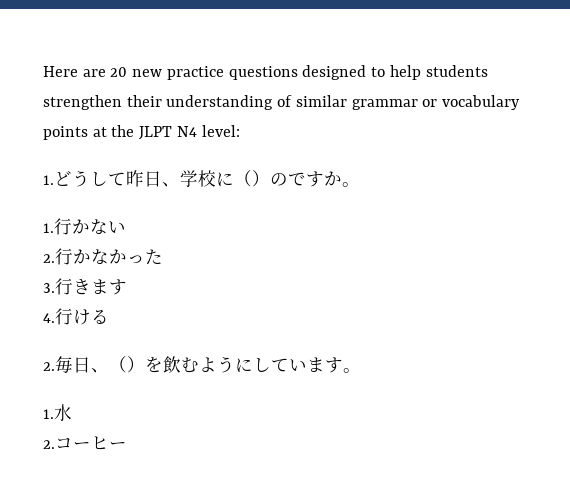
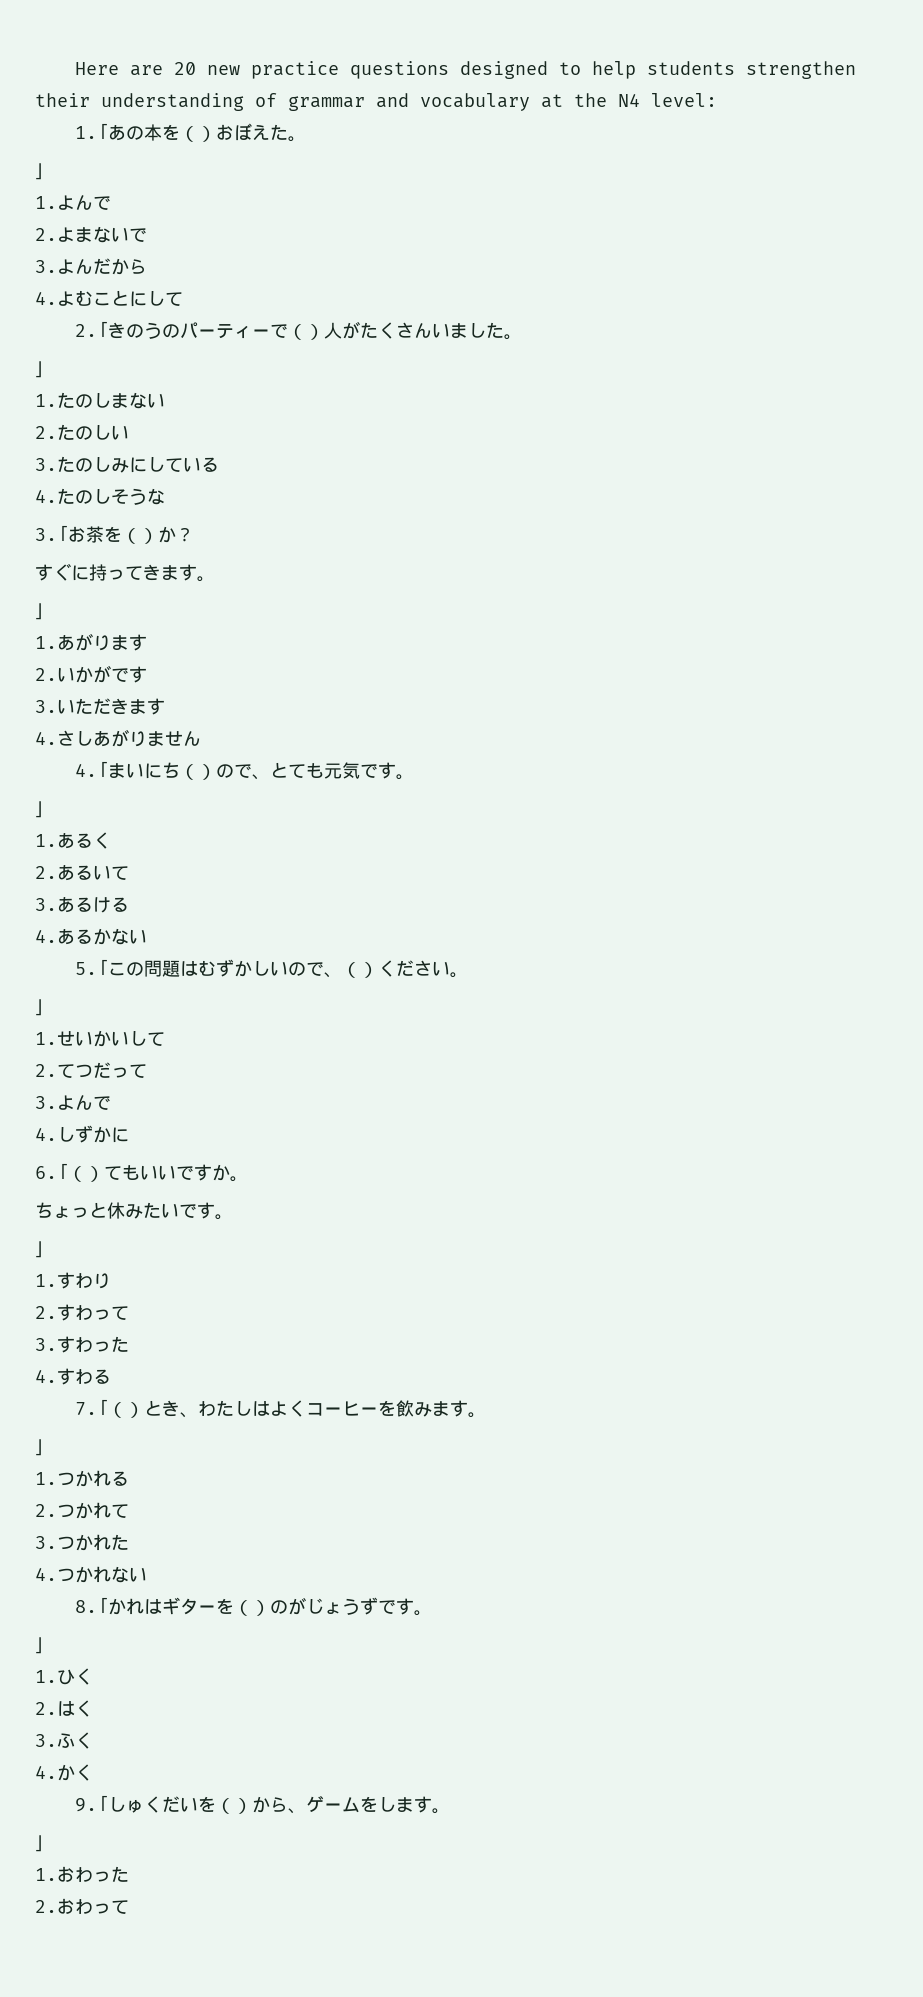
- Here are 20 new practice questions designed to help students strengthen their understanding of similar grammar or vocabulary points at the JLPT N4 level:
+ Here are 20 new practice questions designed to help students strengthen their understanding of grammar and vocabulary at the N4 level:
- 1.どうして昨日、学校に（）のですか。
- 1.行かない
- 2.行かなかった
- 3.行きます
- 4.行ける
- 2.毎日、（）を飲むようにしています。
- 1.水
- 2.コーヒー
+ 1.「あの本を（）おぼえた。
+ 」
+ 1.よんで
+ 2.よまないで
+ 3.よんだから
+ 4.よむことにして
+ 2.「きのうのパーティーで（）人がたくさんいました。
+ 」
+ 1.たのしまない
+ 2.たのしい
+ 3.たのしみにしている
+ 4.たのしそうな
+ 3.「お茶を（）か？
+ すぐに持ってきます。
+ 」
+ 1.あがります
+ 2.いかがです
+ 3.いただきます
+ 4.さしあがりません
+ 4.「まいにち（）ので、とても元気です。
+ 」
+ 1.あるく
+ 2.あるいて
+ 3.あるける
+ 4.あるかない
+ 5.「この問題はむずかしいので、（）ください。
+ 」
+ 1.せいかいして
+ 2.てつだって
+ 3.よんで
+ 4.しずかに
+ 6.「（）てもいいですか。
+ ちょっと休みたいです。
+ 」
+ 1.すわり
+ 2.すわって
+ 3.すわった
+ 4.すわる
+ 7.「（）とき、わたしはよくコーヒーを飲みます。
+ 」
+ 1.つかれる
+ 2.つかれて
+ 3.つかれた
+ 4.つかれない
+ 8.「かれはギターを（）のがじょうずです。
+ 」
+ 1.ひく
+ 2.はく
+ 3.ふく
+ 4.かく
+ 9.「しゅくだいを（）から、ゲームをします。
+ 」
+ 1.おわった
+ 2.おわって

